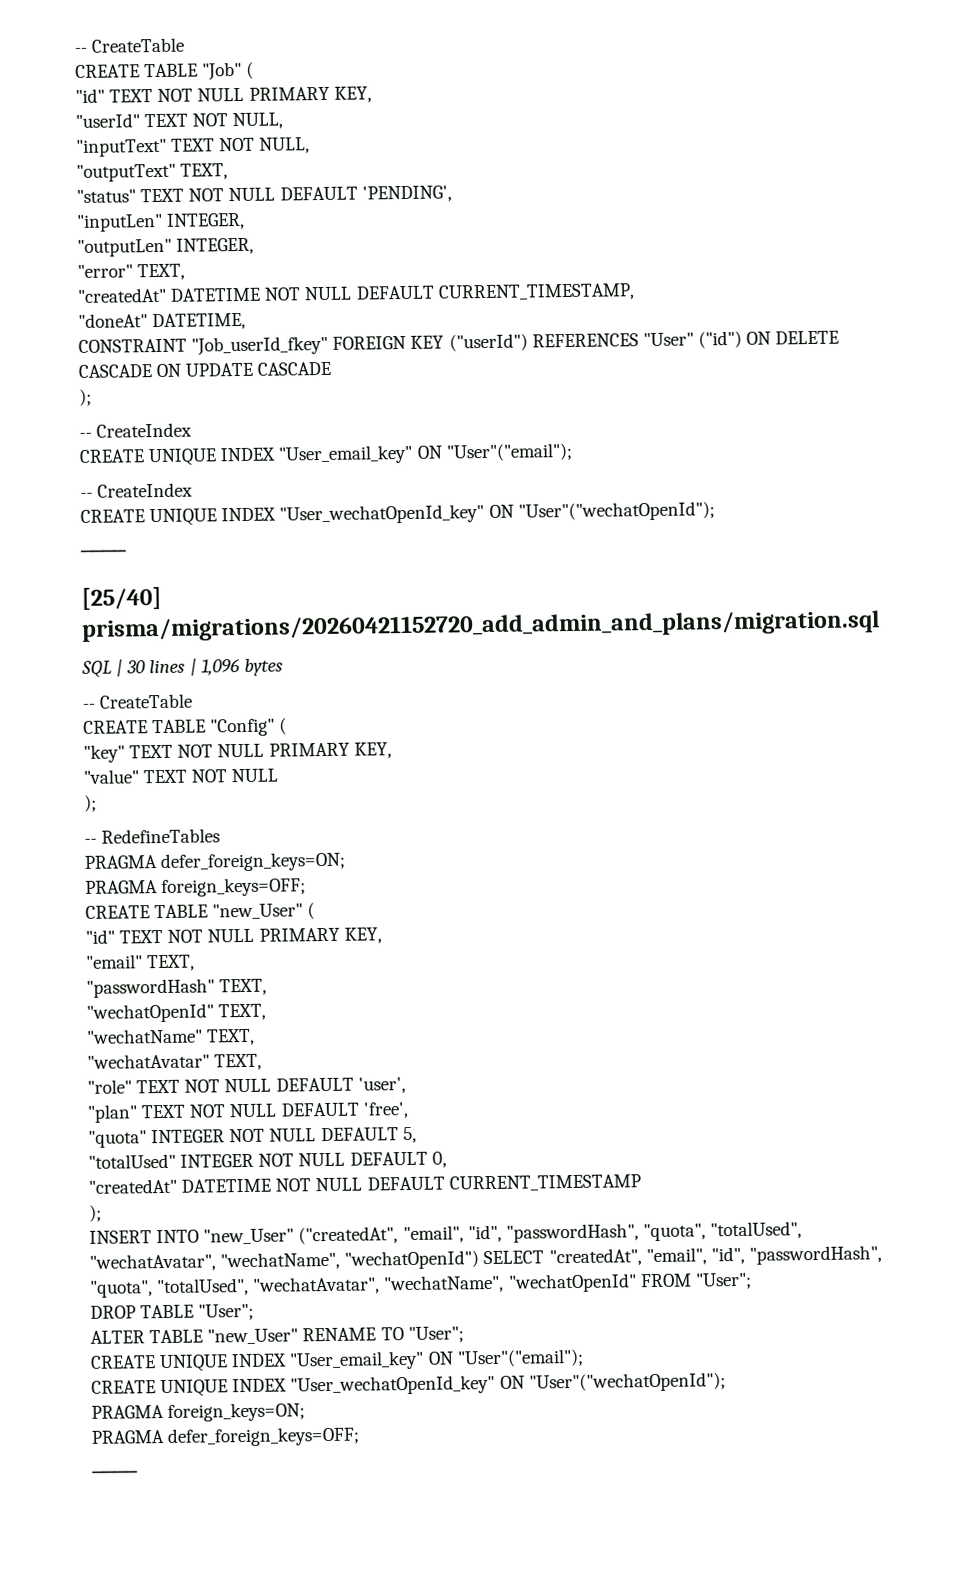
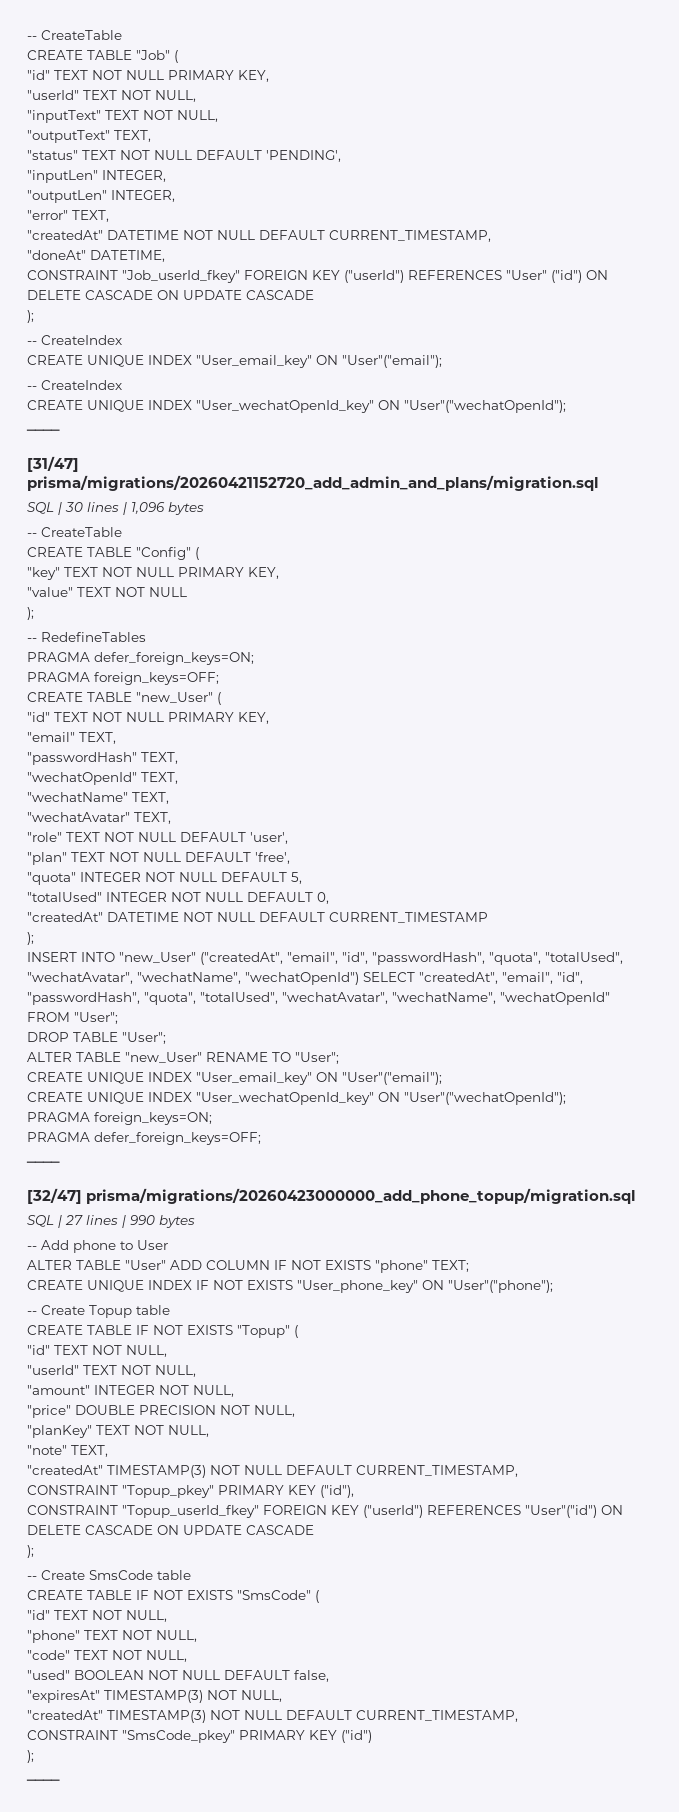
- [25/40] prisma/migrations/20260421152720_add_admin_and_plans/migration.sql
+ [31/47] prisma/migrations/20260421152720_add_admin_and_plans/migration.sql
+ [32/47] prisma/migrations/20260423000000_add_phone_topup/migration.sql
+ SQL | 27 lines | 990 bytes
+ -- Add phone to User
+ ALTER TABLE "User" ADD COLUMN IF NOT EXISTS "phone" TEXT;
+ CREATE UNIQUE INDEX IF NOT EXISTS "User_phone_key" ON "User"("phone");
+ -- Create Topup table
+ CREATE TABLE IF NOT EXISTS "Topup" (
+ "id" TEXT NOT NULL,
+ "userId" TEXT NOT NULL,
+ "amount" INTEGER NOT NULL,
+ "price" DOUBLE PRECISION NOT NULL,
+ "planKey" TEXT NOT NULL,
+ "note" TEXT,
+ "createdAt" TIMESTAMP(3) NOT NULL DEFAULT CURRENT_TIMESTAMP,
+ CONSTRAINT "Topup_pkey" PRIMARY KEY ("id"),
+ CONSTRAINT "Topup_userId_fkey" FOREIGN KEY ("userId") REFERENCES "User"("id") ON DELETE CASCADE ON UPDATE CASCADE
+ );
+ -- Create SmsCode table
+ CREATE TABLE IF NOT EXISTS "SmsCode" (
+ "id" TEXT NOT NULL,
+ "phone" TEXT NOT NULL,
+ "code" TEXT NOT NULL,
+ "used" BOOLEAN NOT NULL DEFAULT false,
+ "expiresAt" TIMESTAMP(3) NOT NULL,
+ "createdAt" TIMESTAMP(3) NOT NULL DEFAULT CURRENT_TIMESTAMP,
+ CONSTRAINT "SmsCode_pkey" PRIMARY KEY ("id")
+ );
+ ────

